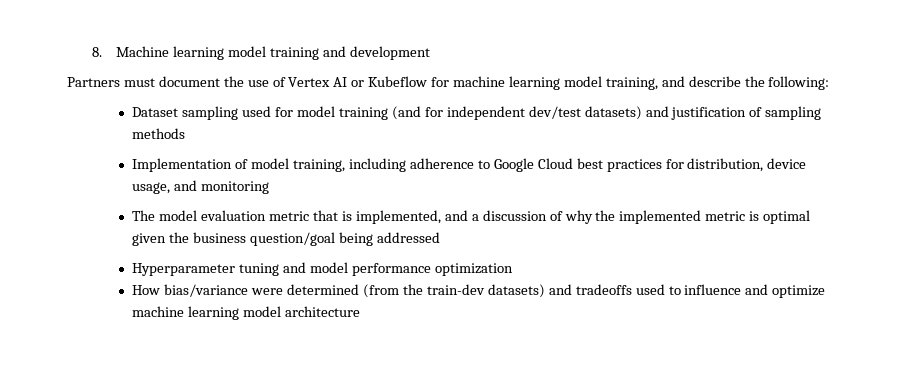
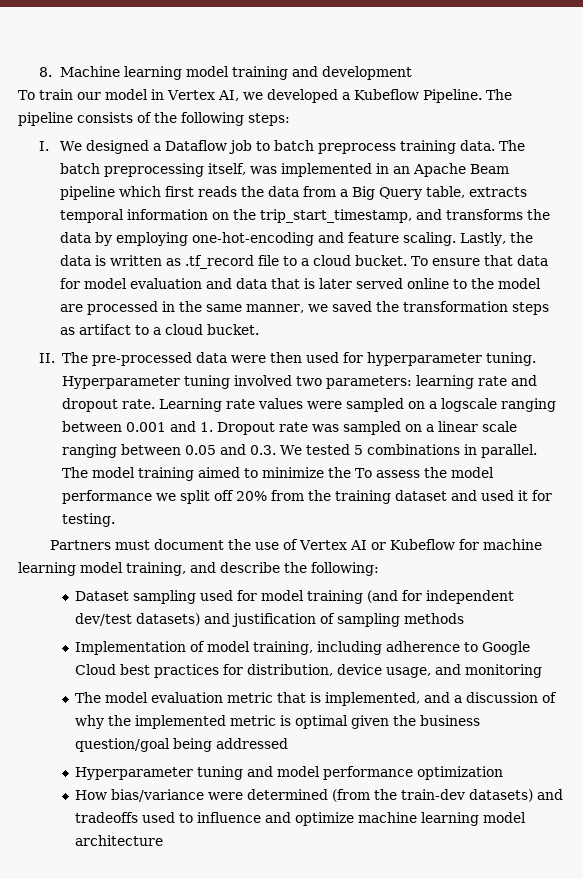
+ To train our model in Vertex AI, we developed a Kubeflow Pipeline. The pipeline consists of the following steps:
+ I. We designed a Dataflow job to batch preprocess training data. The batch preprocessing itself, was implemented in an Apache Beam pipeline which first reads the data from a Big Query table, extracts temporal information on the trip_start_timestamp, and transforms the data by employing one-hot-encoding and feature scaling. Lastly, the data is written as .tf_record file to a cloud bucket. To ensure that data for model evaluation and data that is later served online to the model are processed in the same manner, we saved the transformation steps as artifact to a cloud bucket.
+ II. The pre-processed data were then used for hyperparameter tuning. Hyperparameter tuning involved two parameters: learning rate and dropout rate. Learning rate values were sampled on a logscale ranging between 0.001 and 1. Dropout rate was sampled on a linear scale ranging between 0.05 and 0.3. We tested 5 combinations in parallel. The model training aimed to minimize the To assess the model performance we split off 20% from the training dataset and used it for testing.

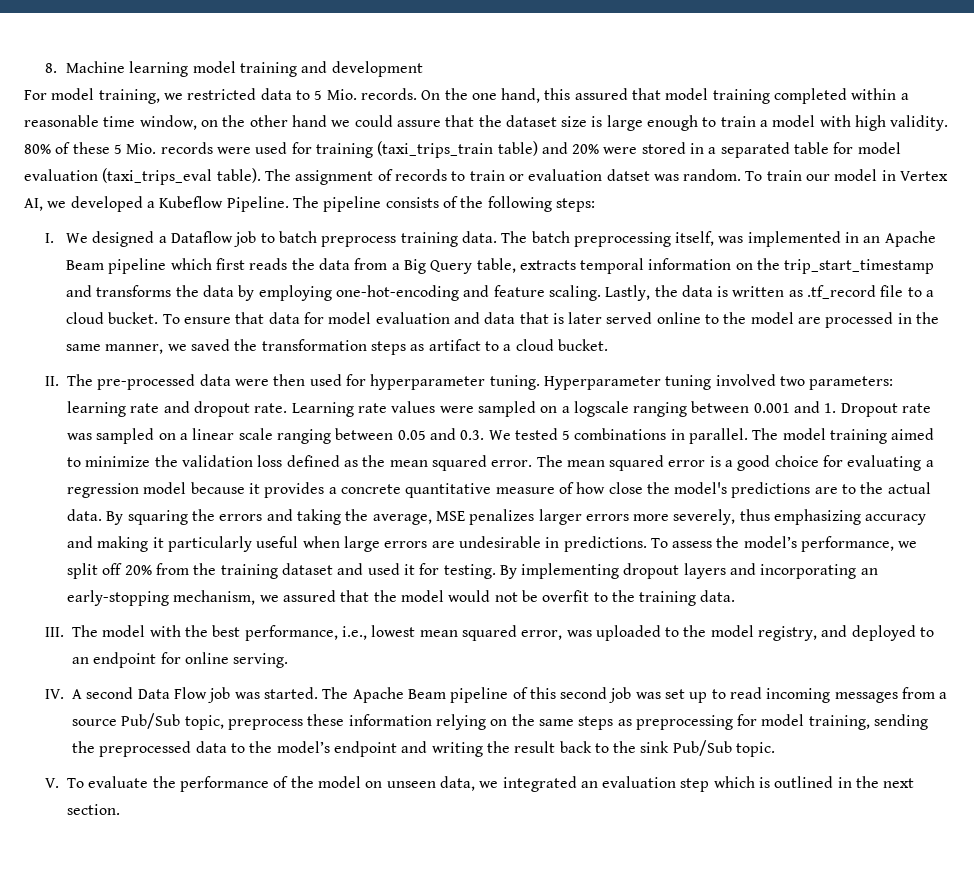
+ For model training, we restricted data to 5 Mio. records. On the one hand, this assured that model training completed within a reasonable time window, on the other hand we could assure that the dataset size is large enough to train a model with high validity. 80% of these 5 Mio. records were used for training (taxi_trips_train table) and 20% were stored in a separated table for model evaluation (taxi_trips_eval table). The assignment of records to train or evaluation datset was random.
- The batch preprocessing itself, was implemented in an Apache Beam pipeline which first reads the data from a Big Query table, extracts temporal information on the trip_start_timestamp, and transforms the data by employing one-hot-encoding and feature scaling.
+ The batch preprocessing itself, was implemented in an Apache Beam pipeline which first reads the data from a Big Query table, extracts temporal information on the trip_start_timestamp and transforms the data by employing one-hot-encoding and feature scaling.
- The model training aimed to minimize the To assess the model performance we split off 20% from the training dataset and used it for testing.
- Partners must document the use of Vertex AI or Kubeflow for machine learning model training, and describe the following:
- Dataset sampling used for model training (and for independent dev/test datasets) and justification of sampling methods
- Implementation of model training, including adherence to Google Cloud best practices for distribution, device usage, and monitoring
- The model evaluation metric that is implemented, and a discussion of why the implemented metric is optimal given the business question/goal being addressed
- Hyperparameter tuning and model performance optimization
- How bias/variance were determined (from the train-dev datasets) and tradeoffs used to influence and optimize machine learning model architecture
+ The model training aimed to minimize the validation loss defined as the mean squared error. The mean squared error is a good choice for evaluating a regression model because it provides a concrete quantitative measure of how close the model's predictions are to the actual data. By squaring the errors and taking the average, MSE penalizes larger errors more severely, thus emphasizing accuracy and making it particularly useful when large errors are undesirable in predictions. To assess the model’s performance, we split off 20% from the training dataset and used it for testing. By implementing dropout layers and incorporating an early-stopping mechanism, we assured that the model would not be overfit to the training data.
+ III. The model with the best performance, i.e., lowest mean squared error, was uploaded to the model registry, and deployed to an endpoint for online serving.
+ IV. A second Data Flow job was started. The Apache Beam pipeline of this second job was set up to read incoming messages from a source Pub/Sub topic, preprocess these information relying on the same steps as preprocessing for model training, sending the preprocessed data to the model’s endpoint and writing the result back to the sink Pub/Sub topic.
+ V. To evaluate the performance of the model on unseen data, we integrated an evaluation step which is outlined in the next section.

